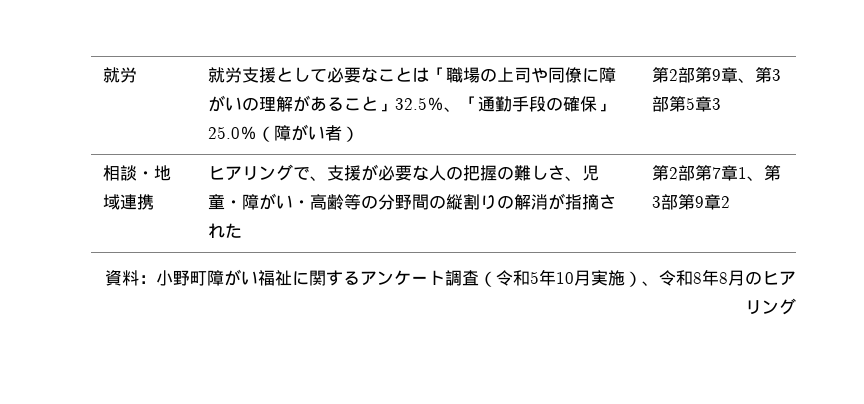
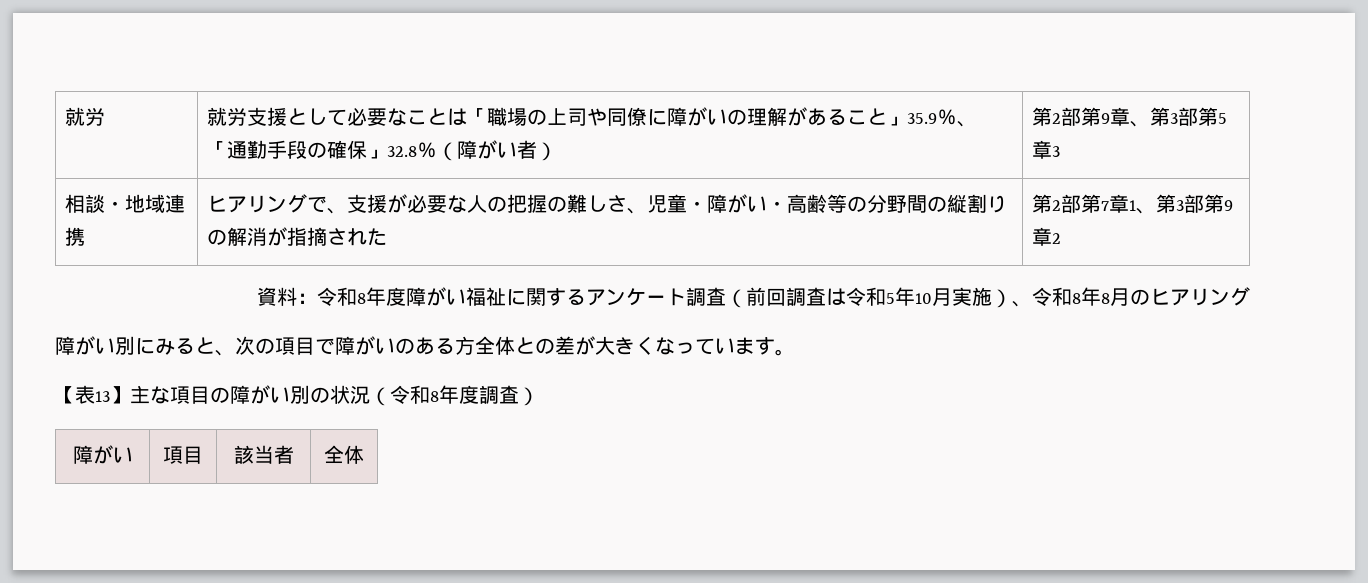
- 就労 | 就労支援として必要なことは「職場の上司や同僚に障がいの理解があること」32.5％、「通勤手段の確保」25.0％（障がい者） | 第2部第9章、第3部第5章3
+ 就労 | 就労支援として必要なことは「職場の上司や同僚に障がいの理解があること」35.9％、「通勤手段の確保」32.8％（障がい者） | 第2部第9章、第3部第5章3
- 資料：小野町障がい福祉に関するアンケート調査（令和5年10月実施）、令和8年8月のヒアリング
+ 資料：令和8年度障がい福祉に関するアンケート調査（前回調査は令和5年10月実施）、令和8年8月のヒアリング
+ 障がい別にみると、次の項目で障がいのある方全体との差が大きくなっています。
+ 【表13】主な項目の障がい別の状況（令和8年度調査）
+ 障がい | 項目 | 該当者 | 全体

